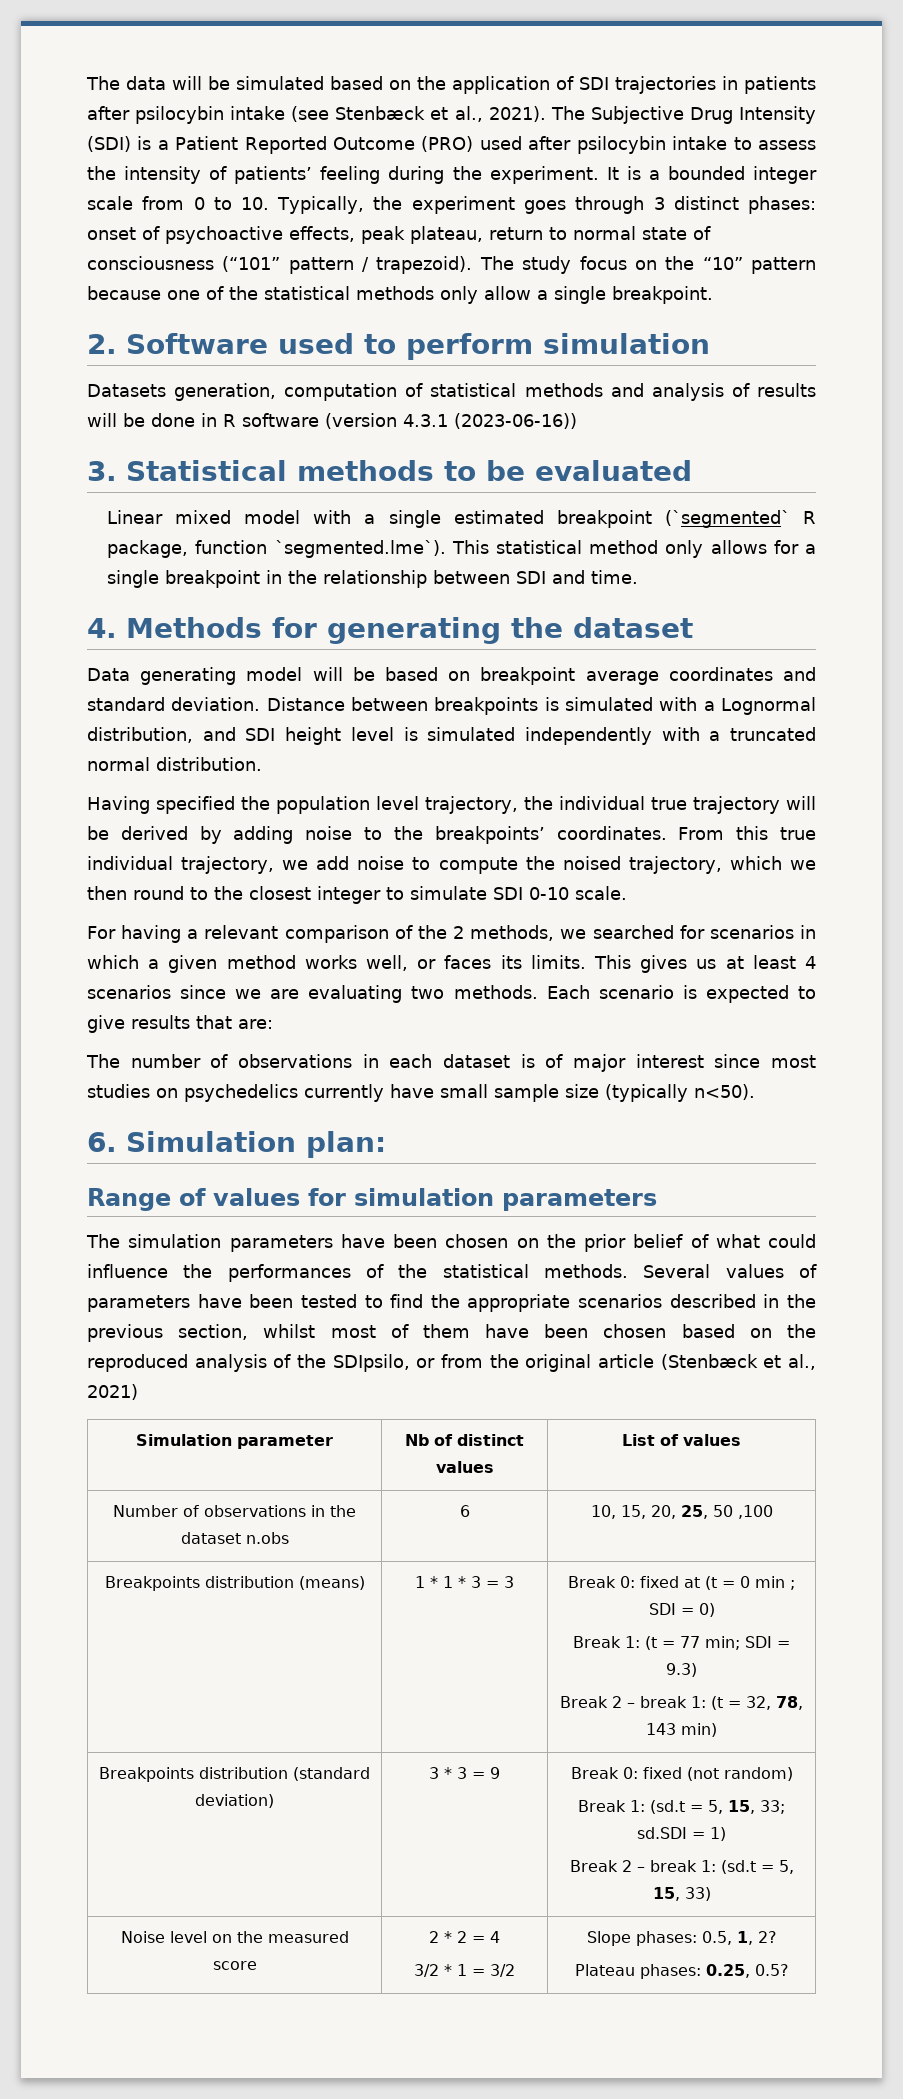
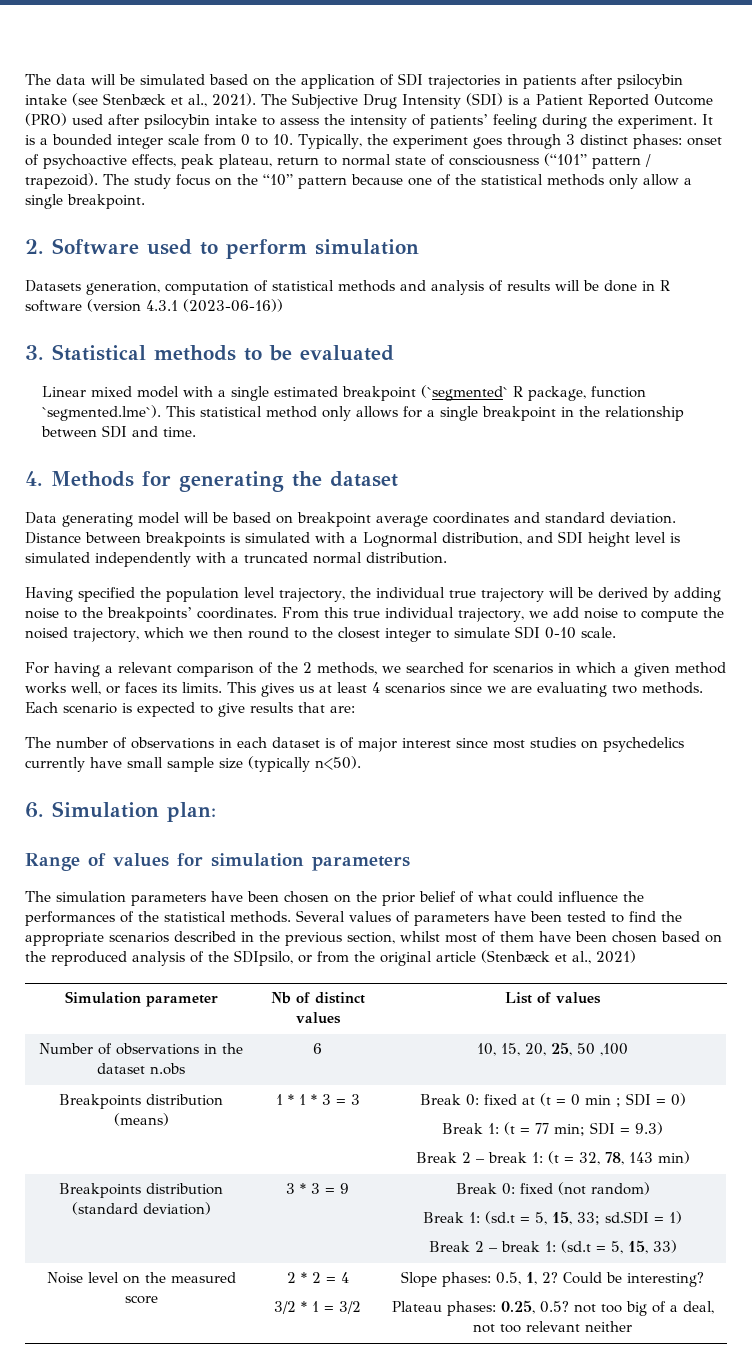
  Noise level on the measured score | 2 * 2 = 4
- 3/2 * 1 = 3/2 | Slope phases: 0.5, 1, 2?
- Plateau phases: 0.25, 0.5?
+ 3/2 * 1 = 3/2 | Slope phases: 0.5, 1, 2? Could be interesting?
+ Plateau phases: 0.25, 0.5? not too big of a deal, not too relevant neither

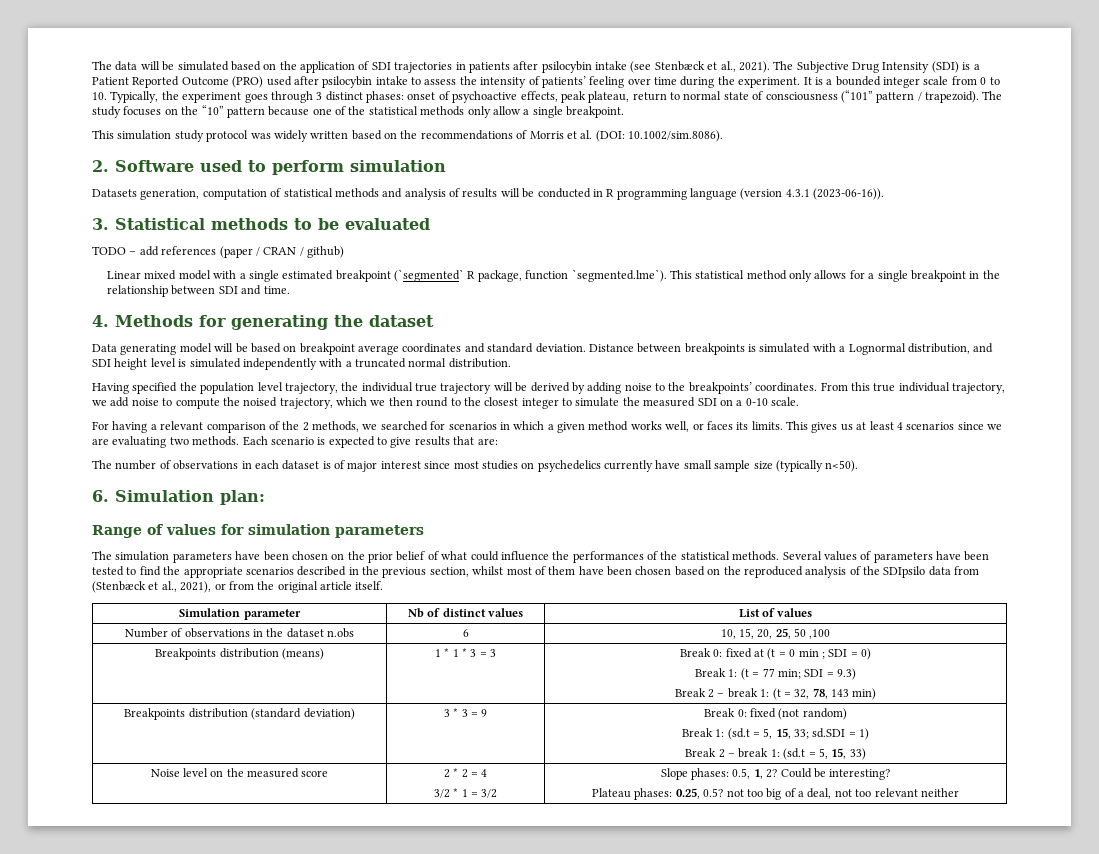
- The Subjective Drug Intensity (SDI) is a Patient Reported Outcome (PRO) used after psilocybin intake to assess the intensity of patients’ feeling during the experiment.
+ The Subjective Drug Intensity (SDI) is a Patient Reported Outcome (PRO) used after psilocybin intake to assess the intensity of patients’ feeling over time during the experiment.
- The study focus on the “10” pattern because one of the statistical methods only allow a single breakpoint.
+ The study focuses on the “10” pattern because one of the statistical methods only allow a single breakpoint.
+ This simulation study protocol was widely written based on the recommendations of Morris et al. (DOI: 10.1002/sim.8086).
- Datasets generation, computation of statistical methods and analysis of results will be done in R software (version 4.3.1 (2023-06-16))
+ Datasets generation, computation of statistical methods and analysis of results will be conducted in R programming language (version 4.3.1 (2023-06-16)).
+ TODO – add references (paper / CRAN / github)
- From this true individual trajectory, we add noise to compute the noised trajectory, which we then round to the closest integer to simulate SDI 0-10 scale.
+ From this true individual trajectory, we add noise to compute the noised trajectory, which we then round to the closest integer to simulate the measured SDI on a 0-10 scale.
- Several values of parameters have been tested to find the appropriate scenarios described in the previous section, whilst most of them have been chosen based on the reproduced analysis of the SDIpsilo, or from the original article (Stenbæck et al., 2021)
+ Several values of parameters have been tested to find the appropriate scenarios described in the previous section, whilst most of them have been chosen based on the reproduced analysis of the SDIpsilo data from (Stenbæck et al., 2021), or from the original article itself.

